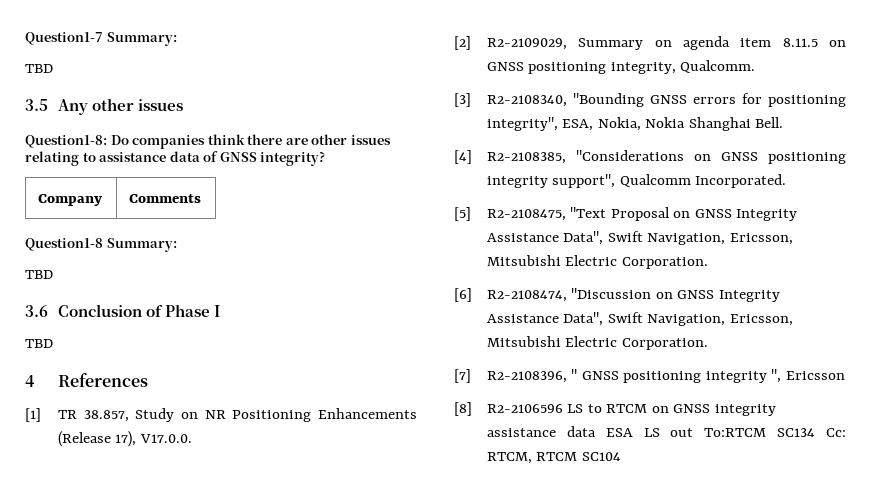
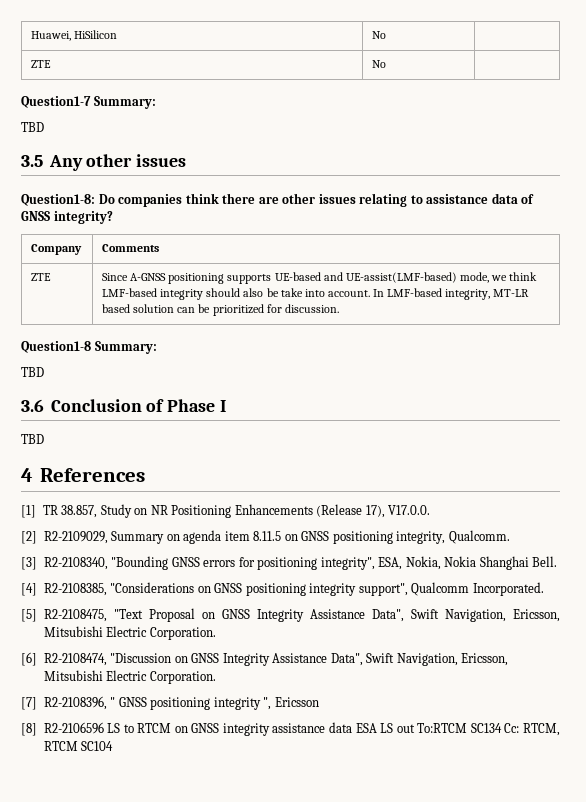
+ Huawei, HiSilicon | No |
+ ZTE | No |
+ ZTE | Since A-GNSS positioning supports UE-based and UE-assist(LMF-based) mode, we think LMF-based integrity should also be take into account. In LMF-based integrity, MT-LR based solution can be prioritized for discussion.

